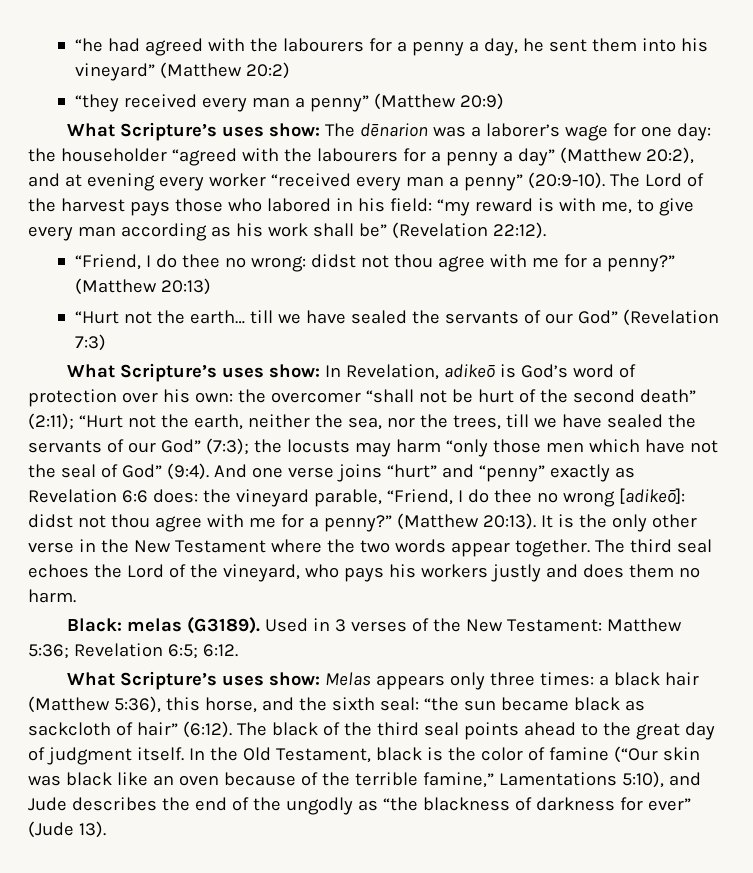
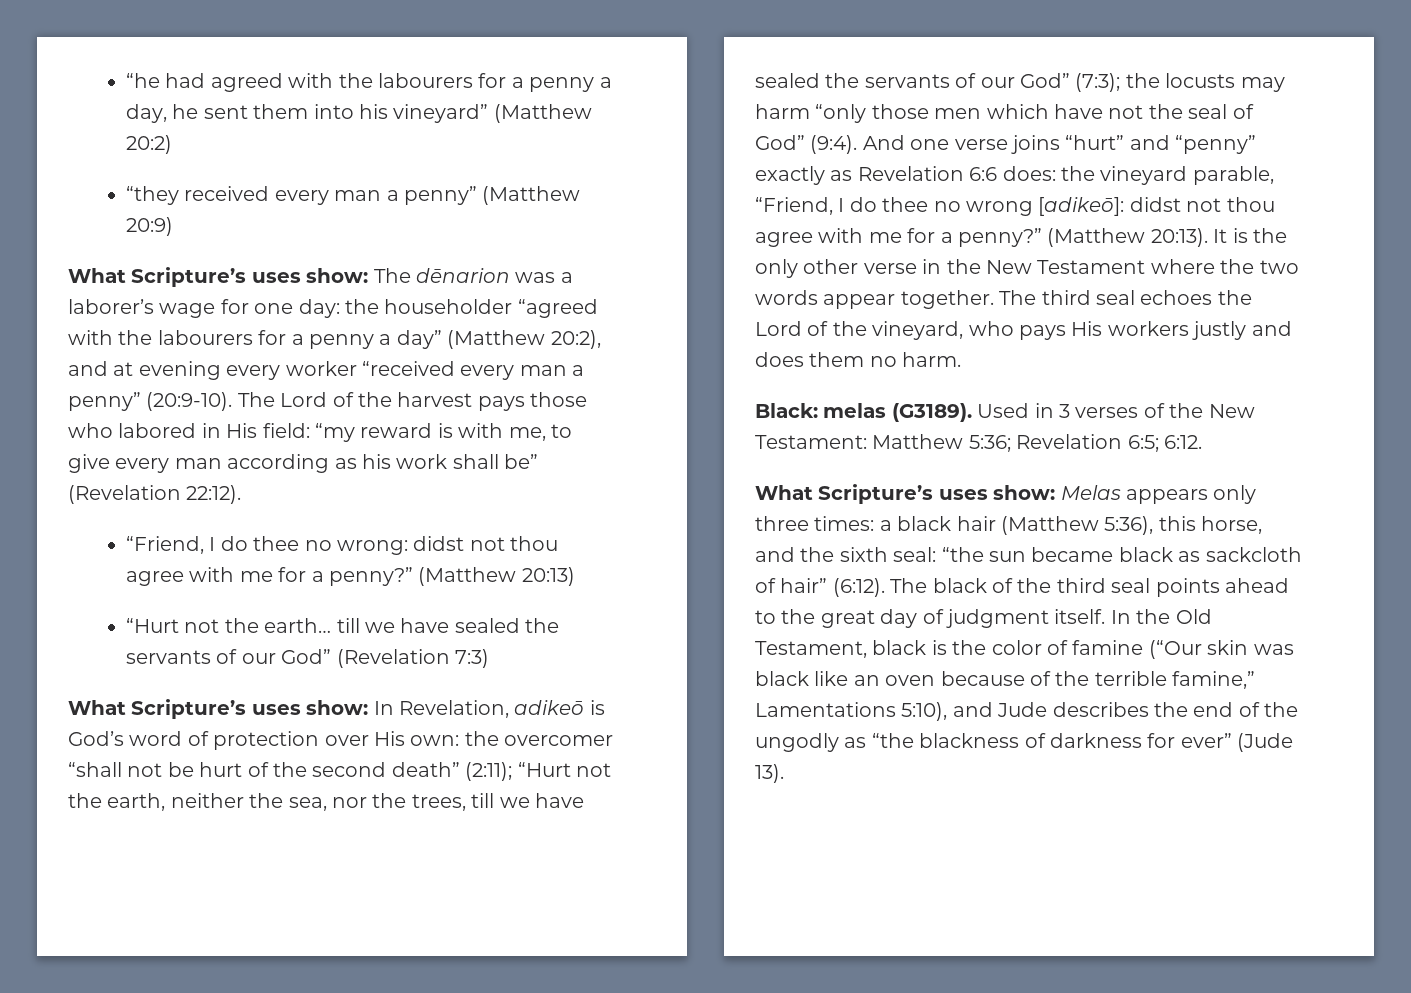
- The Lord of the harvest pays those who labored in his field: “my reward is with me, to give every man according as his work shall be” (Revelation 22:12).
+ The Lord of the harvest pays those who labored in His field: “my reward is with me, to give every man according as his work shall be” (Revelation 22:12).
- What Scripture’s uses show: In Revelation, adikeō is God’s word of protection over his own: the overcomer “shall not be hurt of the second death” (2:11); “Hurt not the earth, neither the sea, nor the trees, till we have sealed the servants of our God” (7:3); the locusts may harm “only those men which have not the seal of God” (9:4).
+ What Scripture’s uses show: In Revelation, adikeō is God’s word of protection over His own: the overcomer “shall not be hurt of the second death” (2:11); “Hurt not the earth, neither the sea, nor the trees, till we have sealed the servants of our God” (7:3); the locusts may harm “only those men which have not the seal of God” (9:4).
- The third seal echoes the Lord of the vineyard, who pays his workers justly and does them no harm.
+ The third seal echoes the Lord of the vineyard, who pays His workers justly and does them no harm.

